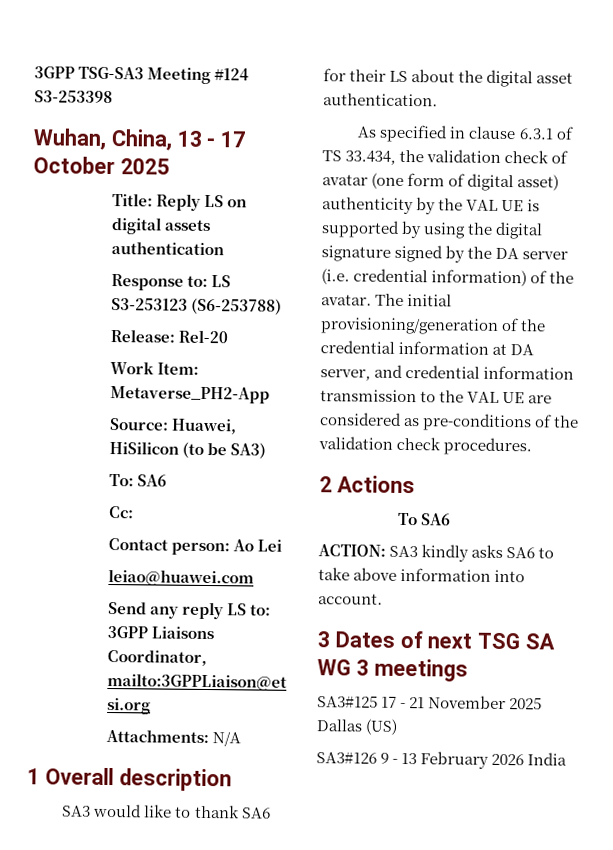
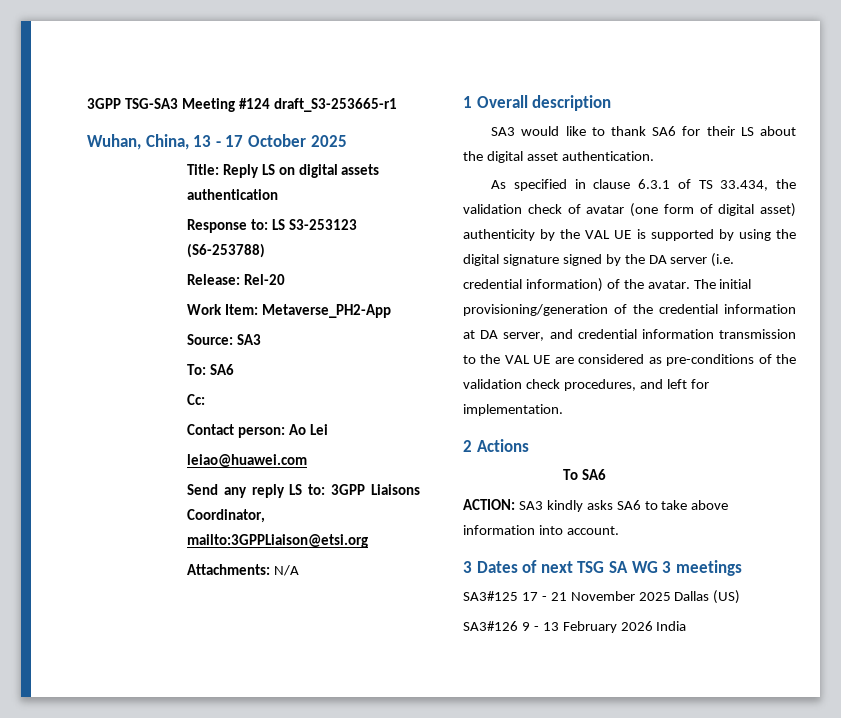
- 3GPP TSG-SA3 Meeting #124 S3-253398
+ 3GPP TSG-SA3 Meeting #124 draft_S3-253665-r1
- Source: Huawei, HiSilicon (to be SA3)
+ Source: SA3
- The initial provisioning/generation of the credential information at DA server, and credential information transmission to the VAL UE are considered as pre-conditions of the validation check procedures.
+ The initial provisioning/generation of the credential information at DA server, and credential information transmission to the VAL UE are considered as pre-conditions of the validation check procedures, and left for implementation.

